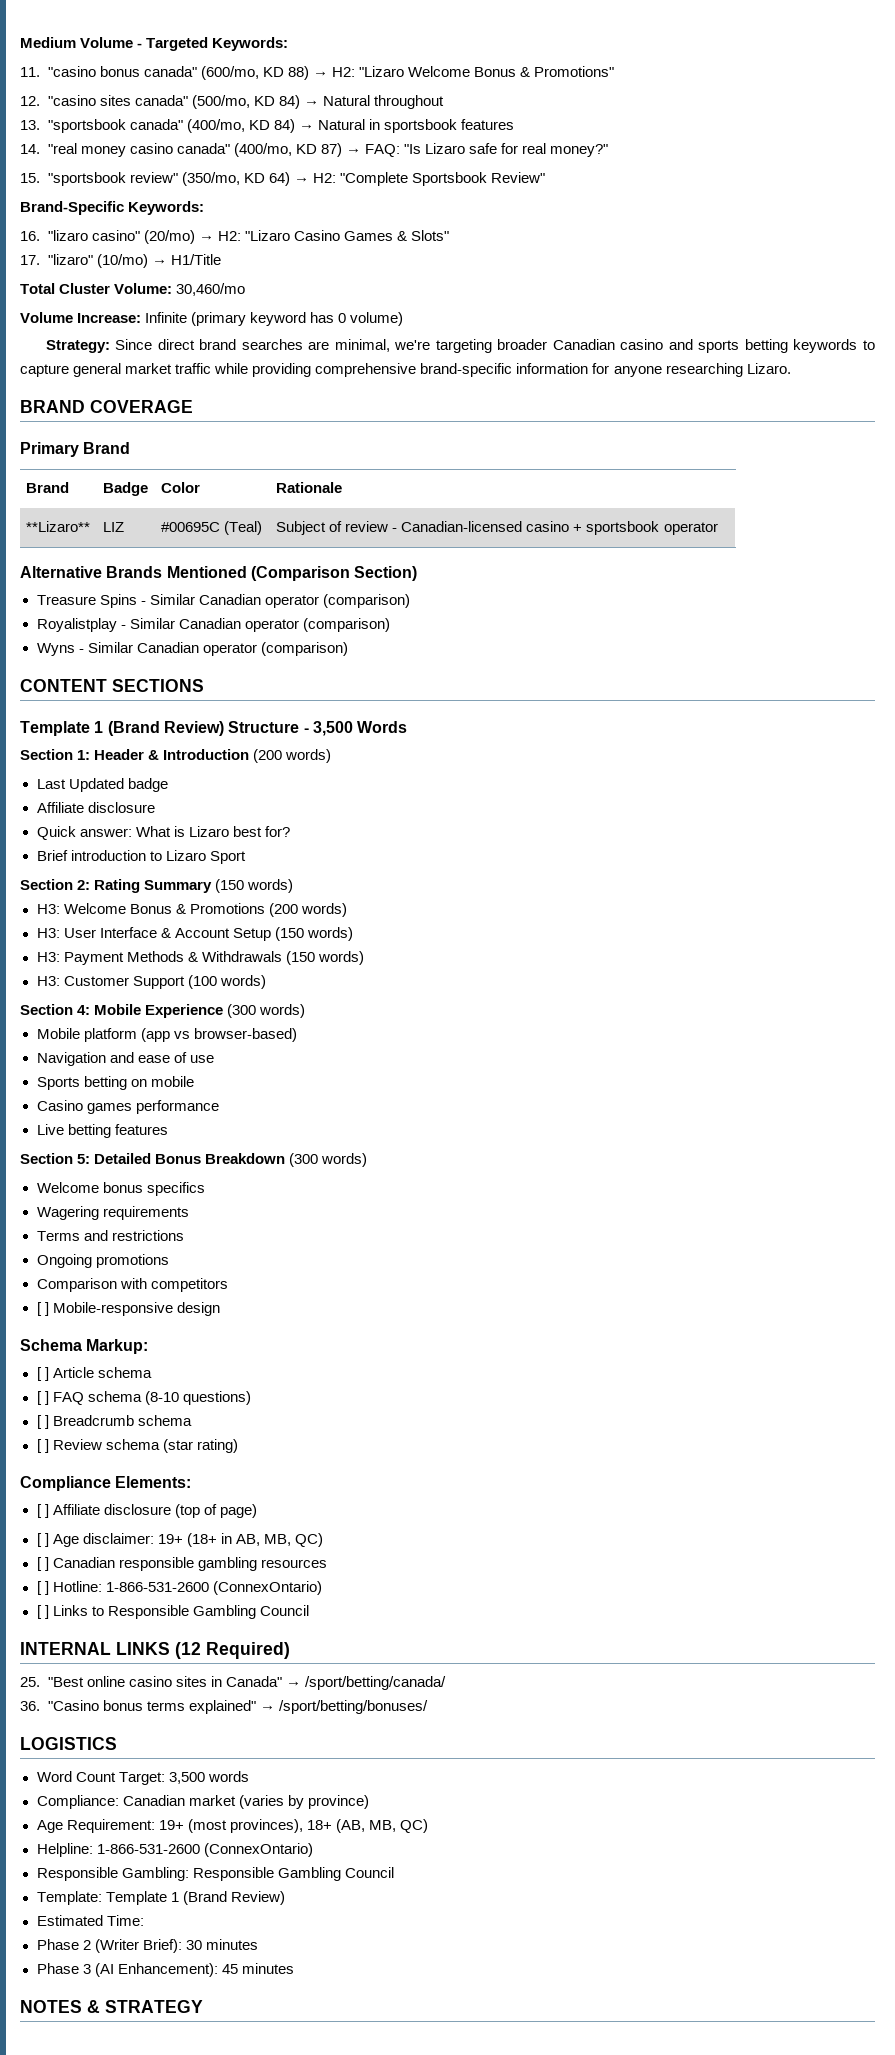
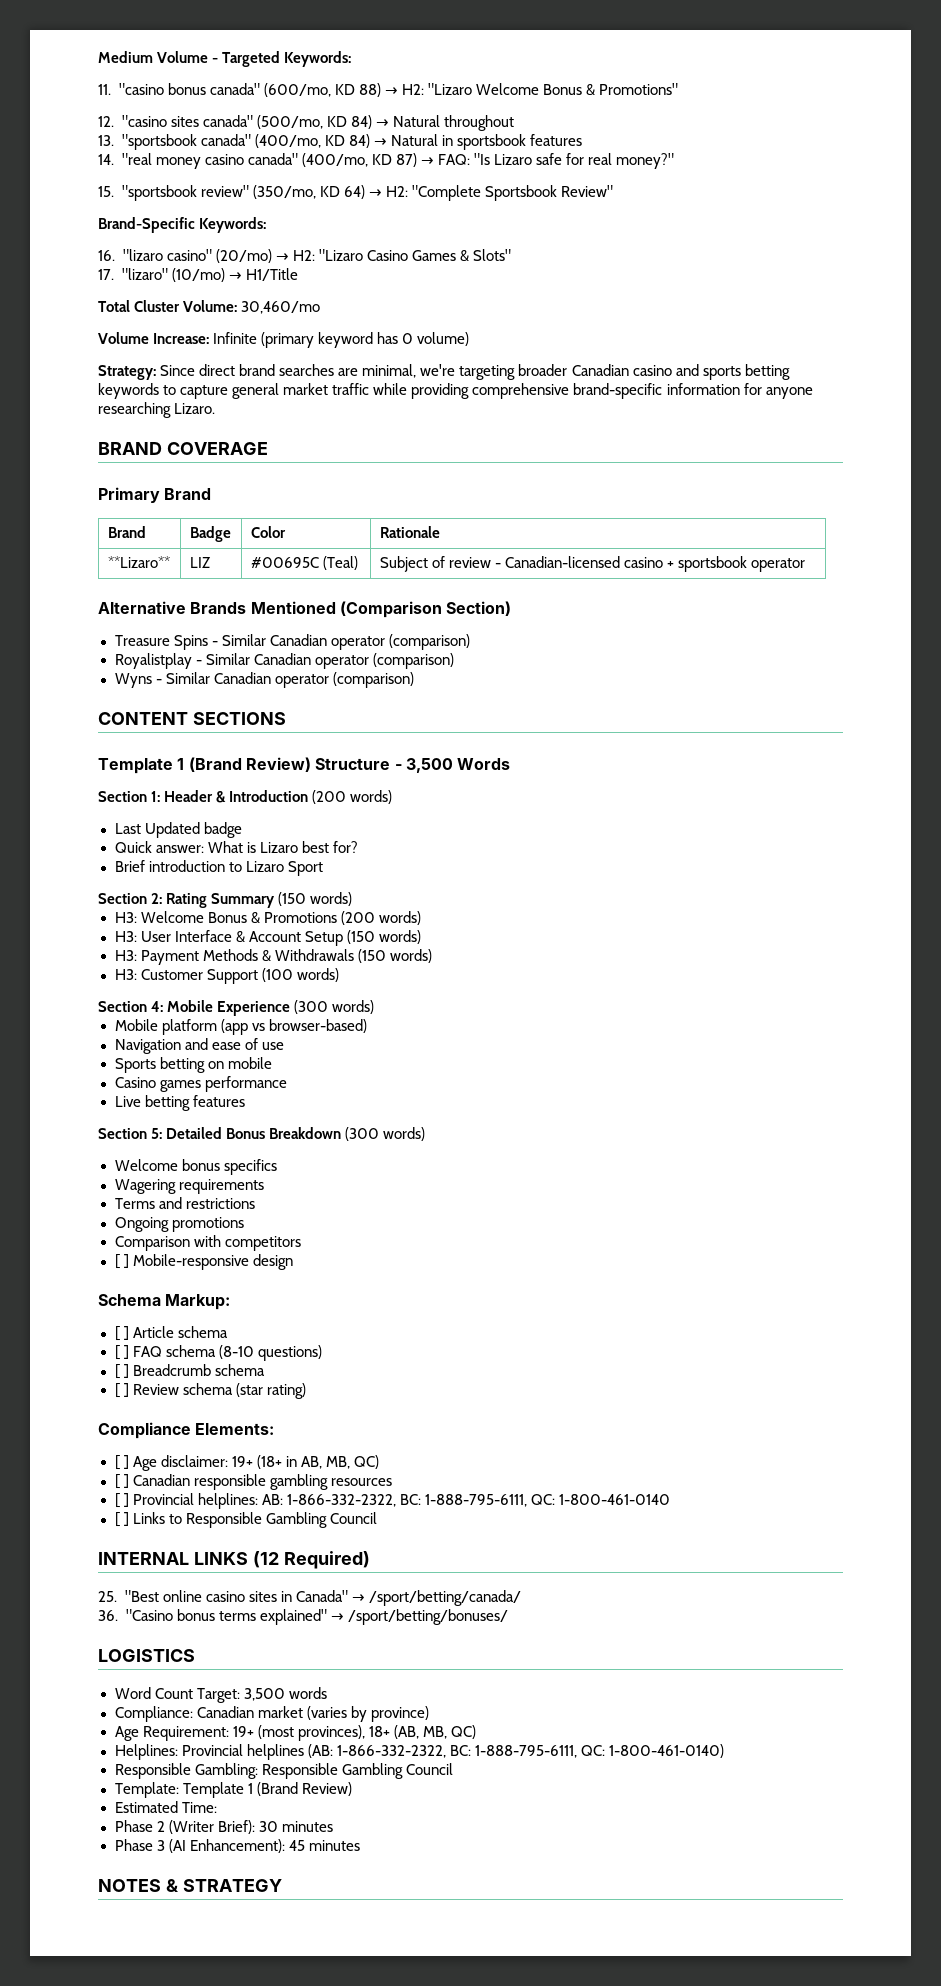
  Last Updated badge
- Affiliate disclosure
- [ ] Affiliate disclosure (top of page)
- [ ] Hotline: 1-866-531-2600 (ConnexOntario)
+ [ ] Provincial helplines: AB: 1-866-332-2322, BC: 1-888-795-6111, QC: 1-800-461-0140
- Helpline: 1-866-531-2600 (ConnexOntario)
+ Helplines: Provincial helplines (AB: 1-866-332-2322, BC: 1-888-795-6111, QC: 1-800-461-0140)

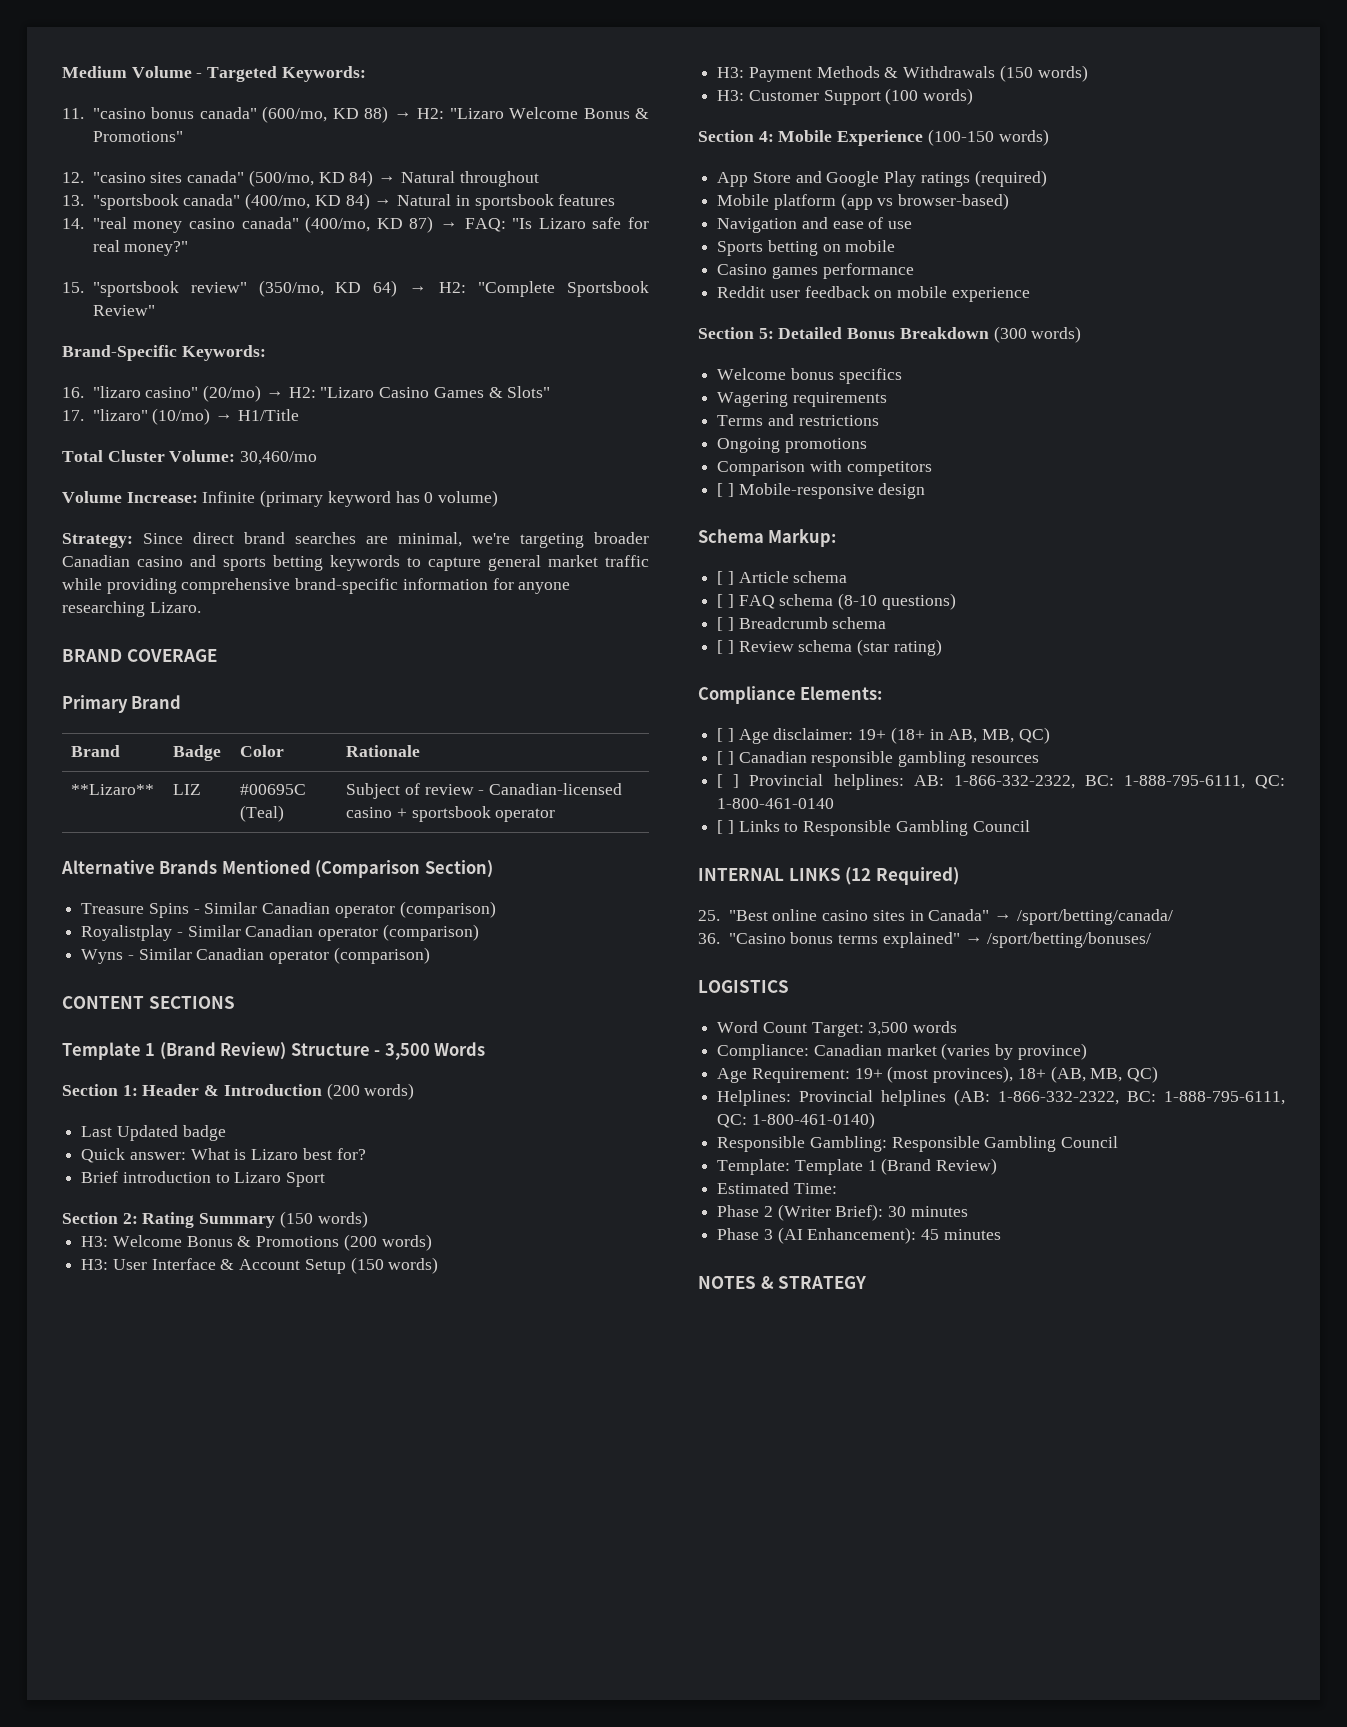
- Section 4: Mobile Experience (300 words)
+ Section 4: Mobile Experience (100-150 words)
+ App Store and Google Play ratings (required)
- Live betting features
+ Reddit user feedback on mobile experience

